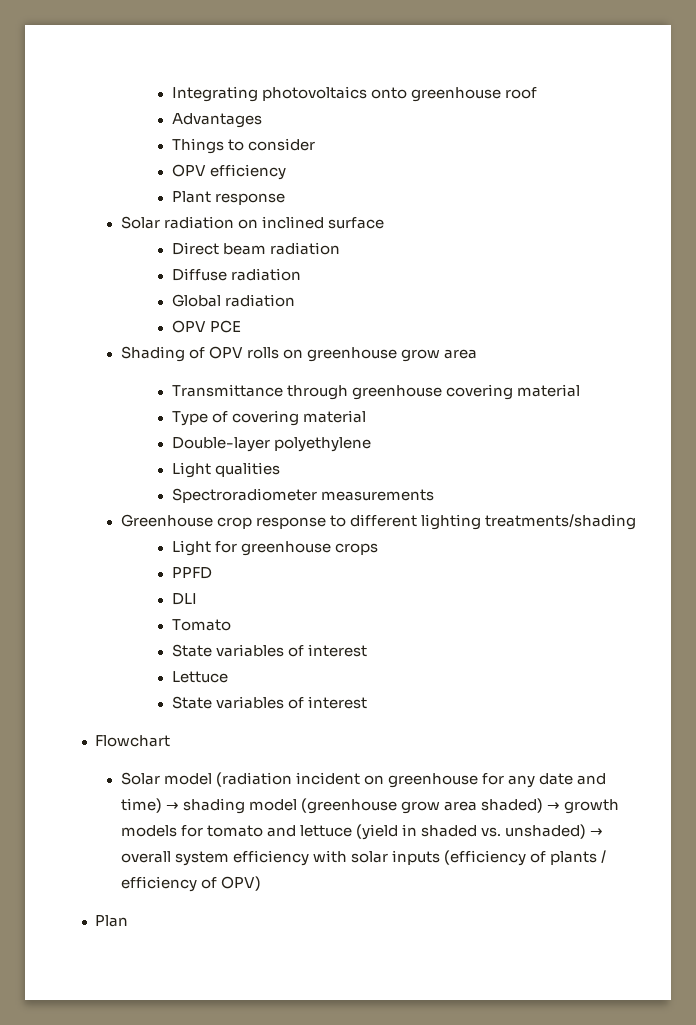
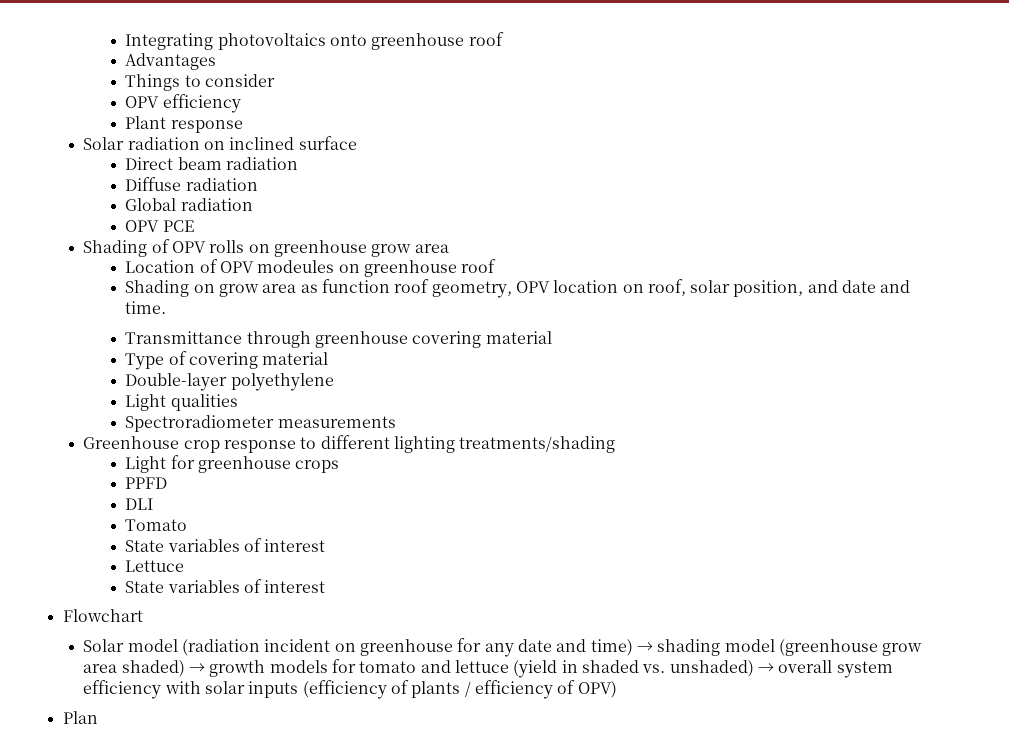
+ Location of OPV modeules on greenhouse roof
+ Shading on grow area as function roof geometry, OPV location on roof, solar position, and date and time.

